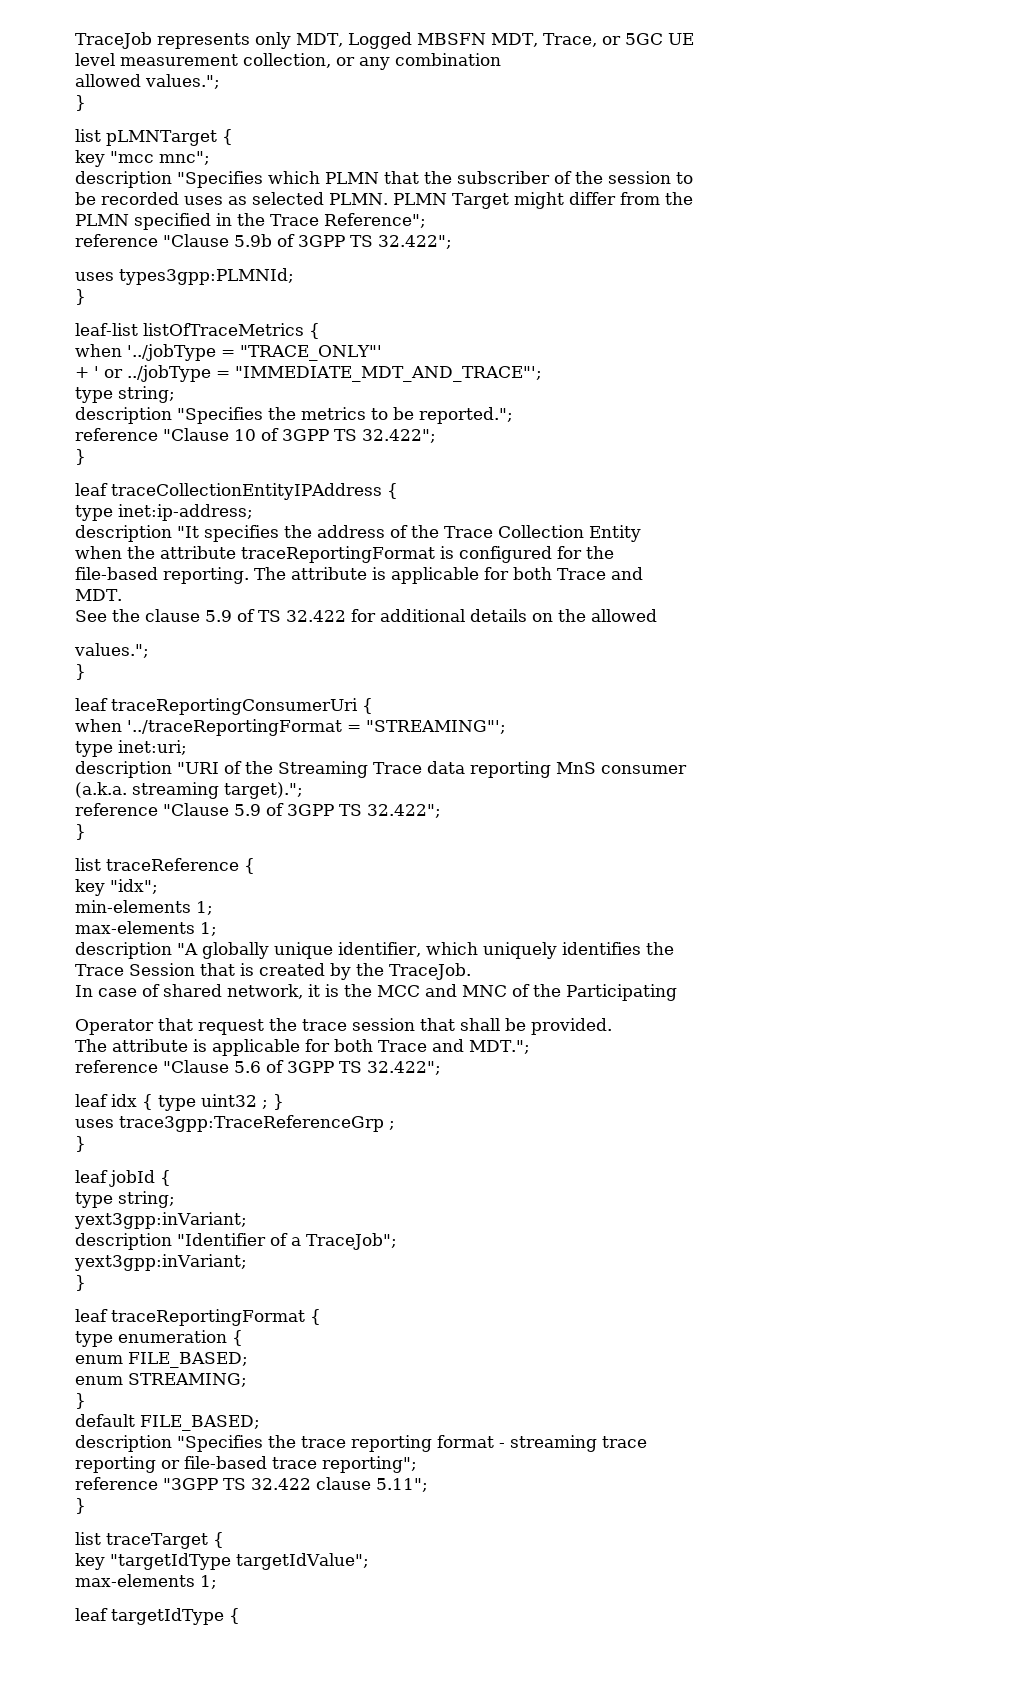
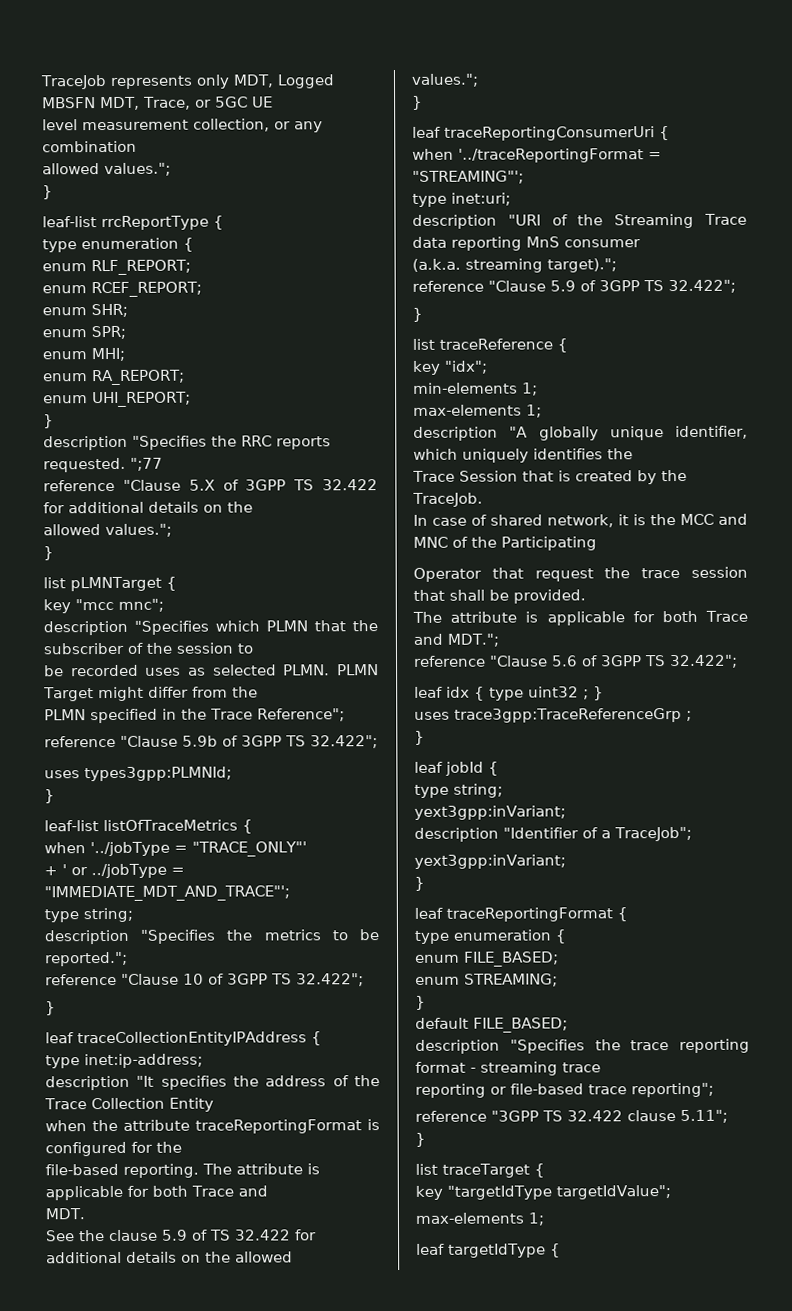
+ leaf-list rrcReportType {
+ type enumeration {
+ enum RLF_REPORT;
+ enum RCEF_REPORT;
+ enum SHR;
+ enum SPR;
+ enum MHI;
+ enum RA_REPORT;
+ enum UHI_REPORT;
+ }
+ description "Specifies the RRC reports requested. ";77
+ reference "Clause 5.X of 3GPP TS 32.422 for additional details on the
+ allowed values.";
+ }

